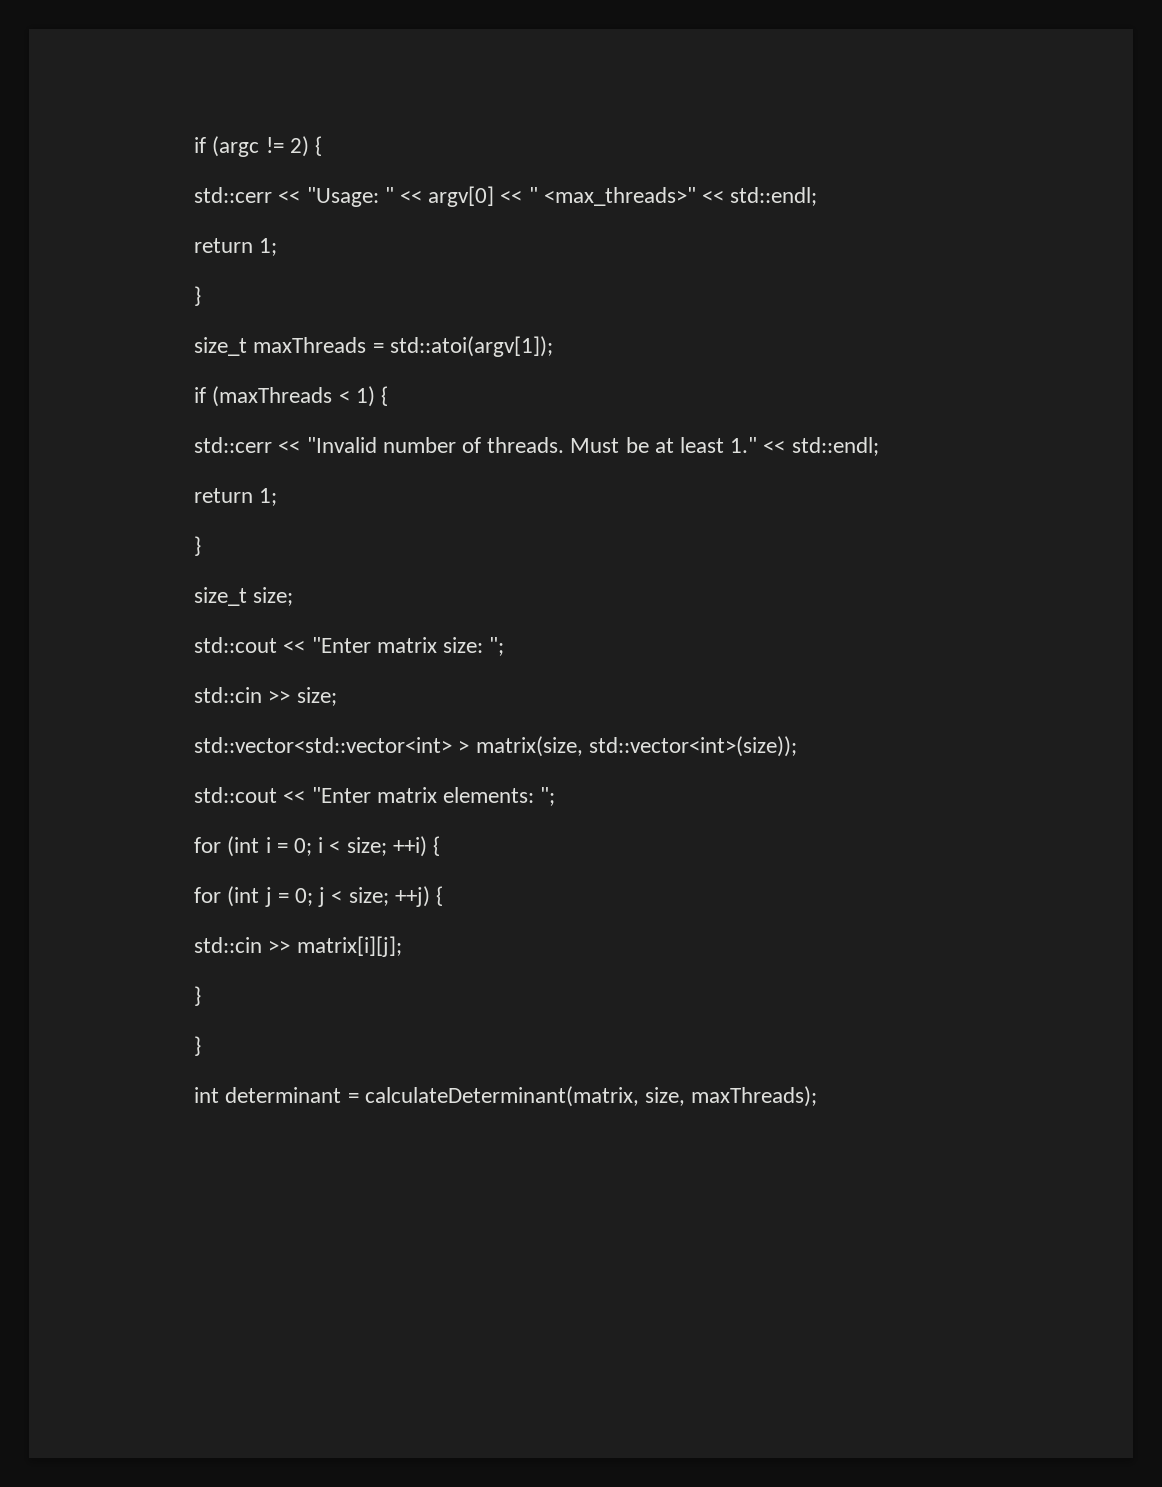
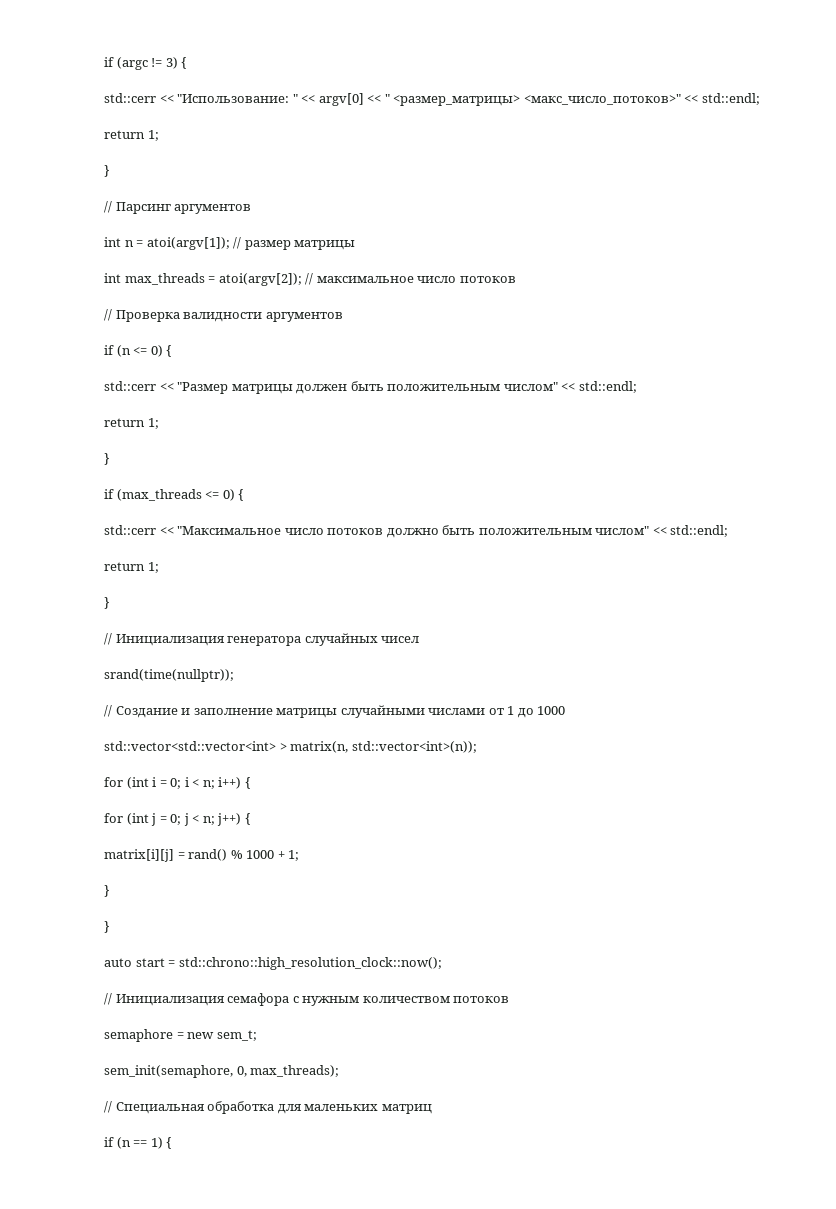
- if (argc != 2) {
- std::cerr << "Usage: " << argv[0] << " <max_threads>" << std::endl;
+ if (argc != 3) {
+ std::cerr << "Использование: " << argv[0] << " <размер_матрицы> <макс_число_потоков>" << std::endl;
  return 1;
  }
- size_t maxThreads = std::atoi(argv[1]);
- if (maxThreads < 1) {
- std::cerr << "Invalid number of threads. Must be at least 1." << std::endl;
+ // Парсинг аргументов
+ int n = atoi(argv[1]); // размер матрицы
+ int max_threads = atoi(argv[2]); // максимальное число потоков
+ // Проверка валидности аргументов
+ if (n <= 0) {
+ std::cerr << "Размер матрицы должен быть положительным числом" << std::endl;
  return 1;
  }
- size_t size;
- std::cout << "Enter matrix size: ";
- std::cin >> size;
- std::vector<std::vector<int> > matrix(size, std::vector<int>(size));
- std::cout << "Enter matrix elements: ";
+ if (max_threads <= 0) {
+ std::cerr << "Максимальное число потоков должно быть положительным числом" << std::endl;
+ return 1;
+ }
+ // Инициализация генератора случайных чисел
+ srand(time(nullptr));
+ // Создание и заполнение матрицы случайными числами от 1 до 1000
+ std::vector<std::vector<int> > matrix(n, std::vector<int>(n));
- for (int i = 0; i < size; ++i) {
+ for (int i = 0; i < n; i++) {
- for (int j = 0; j < size; ++j) {
- std::cin >> matrix[i][j];
+ for (int j = 0; j < n; j++) {
+ matrix[i][j] = rand() % 1000 + 1;
  }
  }
- int determinant = calculateDeterminant(matrix, size, maxThreads);
+ auto start = std::chrono::high_resolution_clock::now();
+ // Инициализация семафора с нужным количеством потоков
+ semaphore = new sem_t;
+ sem_init(semaphore, 0, max_threads);
+ // Специальная обработка для маленьких матриц
+ if (n == 1) {

